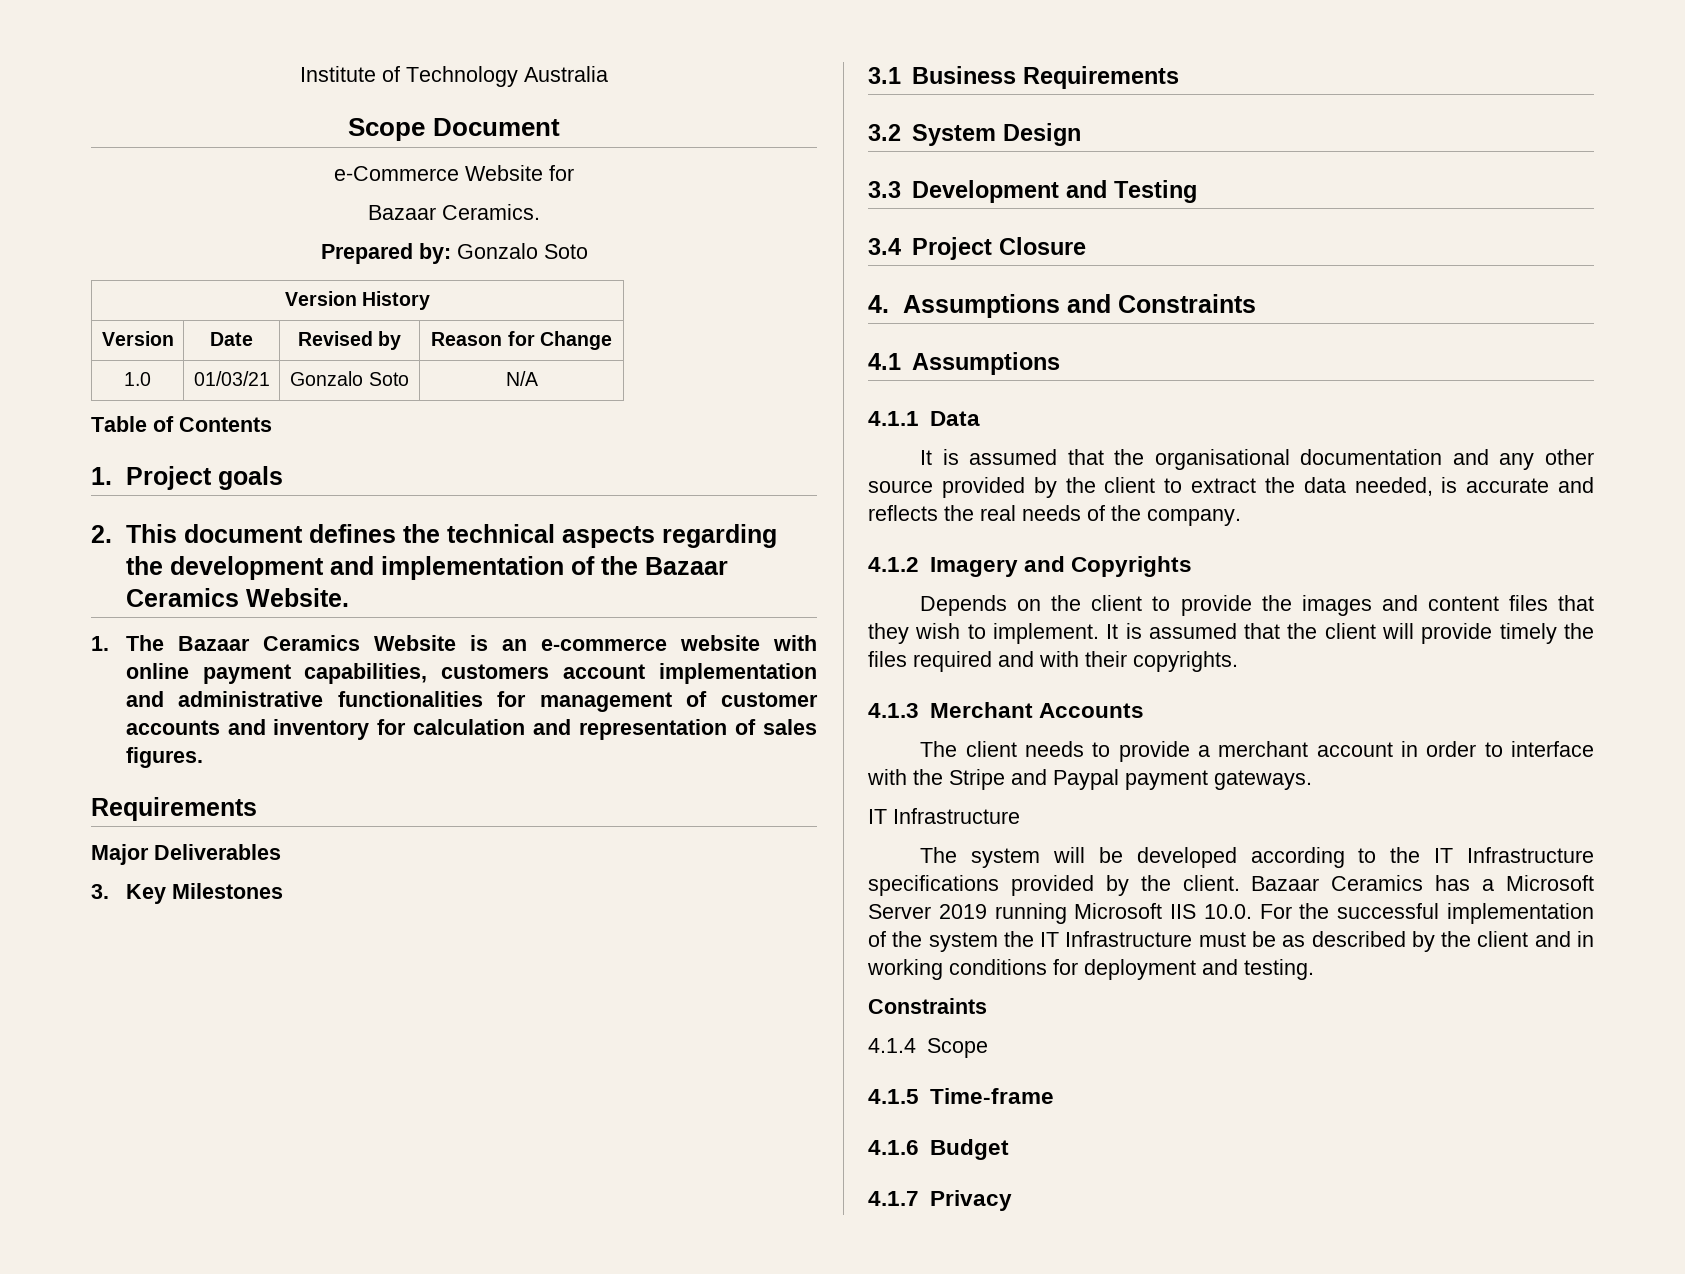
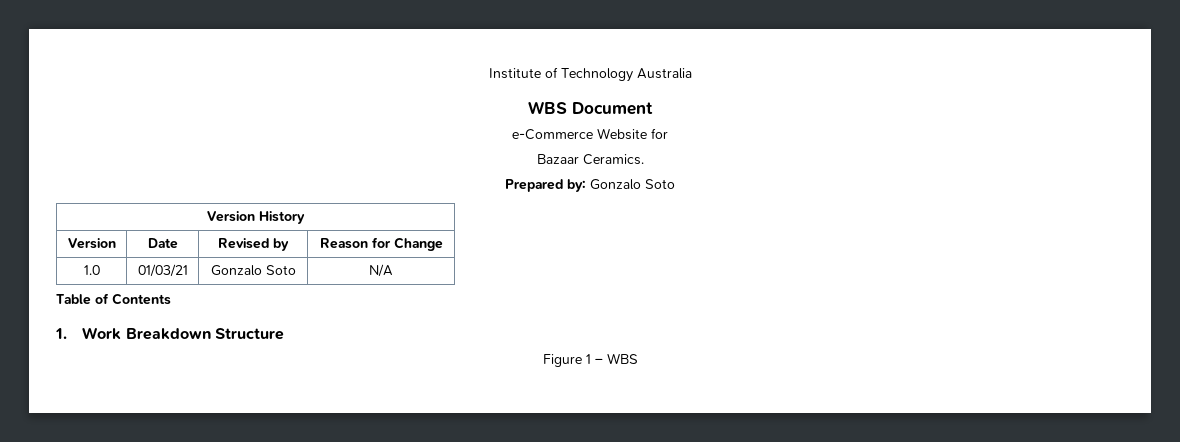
- Scope Document
+ WBS Document
- 1. Project goals
- 2. This document defines the technical aspects regarding the development and implementation of the Bazaar Ceramics Website.
- 1. The Bazaar Ceramics Website is an e-commerce website with online payment capabilities, customers account implementation and administrative functionalities for management of customer accounts and inventory for calculation and representation of sales figures.
- Requirements
- Major Deliverables
- 3. Key Milestones
- 3.1 Business Requirements
- 3.2 System Design
- 3.3 Development and Testing
- 3.4 Project Closure
- 4. Assumptions and Constraints
- 4.1 Assumptions
- 4.1.1 Data
- It is assumed that the organisational documentation and any other source provided by the client to extract the data needed, is accurate and reflects the real needs of the company.
- 4.1.2 Imagery and Copyrights
- Depends on the client to provide the images and content files that they wish to implement. It is assumed that the client will provide timely the files required and with their copyrights.
- 4.1.3 Merchant Accounts
- The client needs to provide a merchant account in order to interface with the Stripe and Paypal payment gateways.
- IT Infrastructure
- The system will be developed according to the IT Infrastructure specifications provided by the client. Bazaar Ceramics has a Microsoft Server 2019 running Microsoft IIS 10.0. For the successful implementation of the system the IT Infrastructure must be as described by the client and in working conditions for deployment and testing.
- Constraints
- 4.1.4 Scope
- 4.1.5 Time-frame
- 4.1.6 Budget
- 4.1.7 Privacy
+ 1. Work Breakdown Structure
+ Figure 1 – WBS

